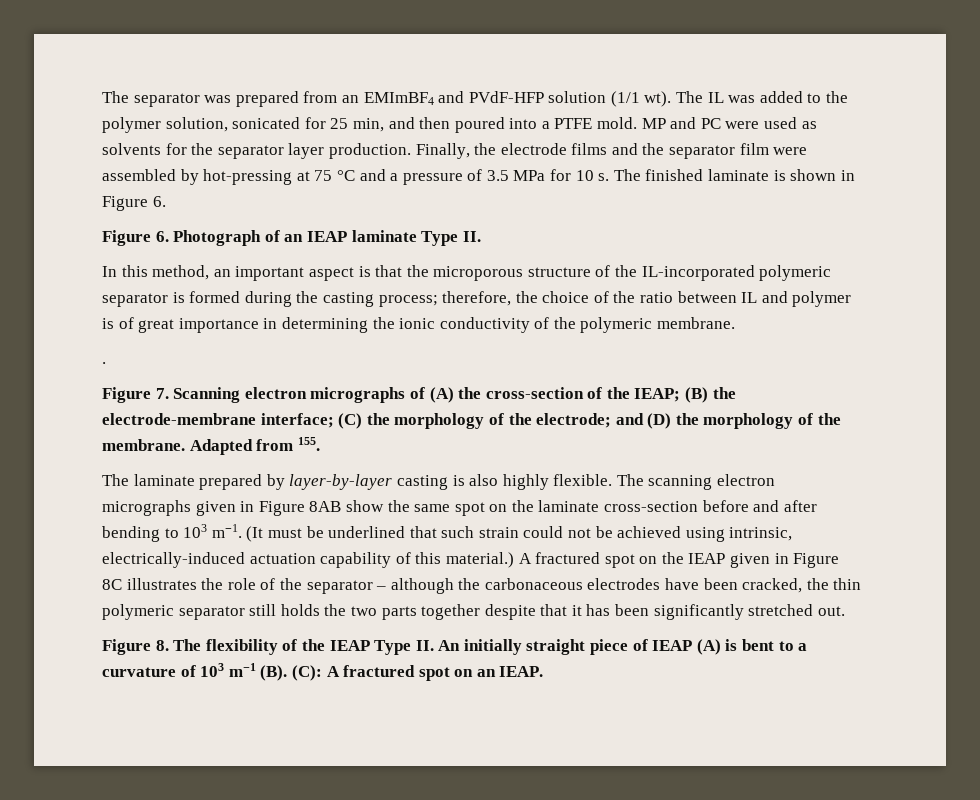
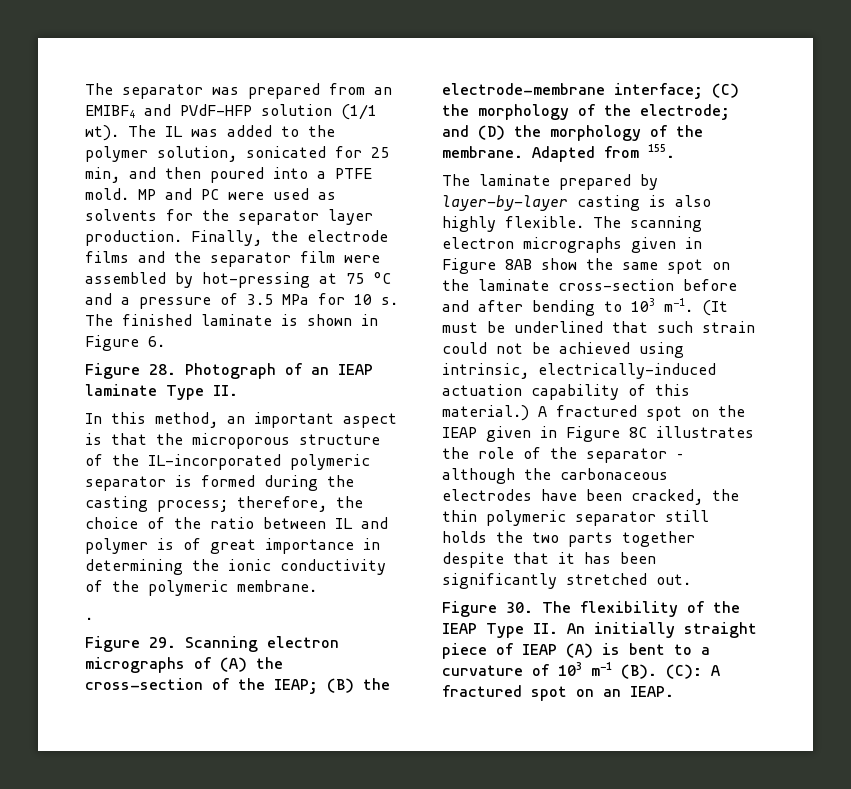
- The separator was prepared from an EMImBF4 and PVdF-HFP solution (1/1 wt).
+ The separator was prepared from an EMIBF4 and PVdF-HFP solution (1/1 wt).
- Figure 6. Photograph of an IEAP laminate Type II.
+ Figure 28. Photograph of an IEAP laminate Type II.
- Figure 7. Scanning electron micrographs of (A) the cross-section of the IEAP; (B) the electrode-membrane interface; (C) the morphology of the electrode; and (D) the morphology of the membrane.
+ Figure 29. Scanning electron micrographs of (A) the cross-section of the IEAP; (B) the electrode-membrane interface; (C) the morphology of the electrode; and (D) the morphology of the membrane.
- Figure 8. The flexibility of the IEAP Type II. An initially straight piece of IEAP (A) is bent to a curvature of 103 m−1 (B). (C): A fractured spot on an IEAP.
+ Figure 30. The flexibility of the IEAP Type II. An initially straight piece of IEAP (A) is bent to a curvature of 103 m−1 (B). (C): A fractured spot on an IEAP.

